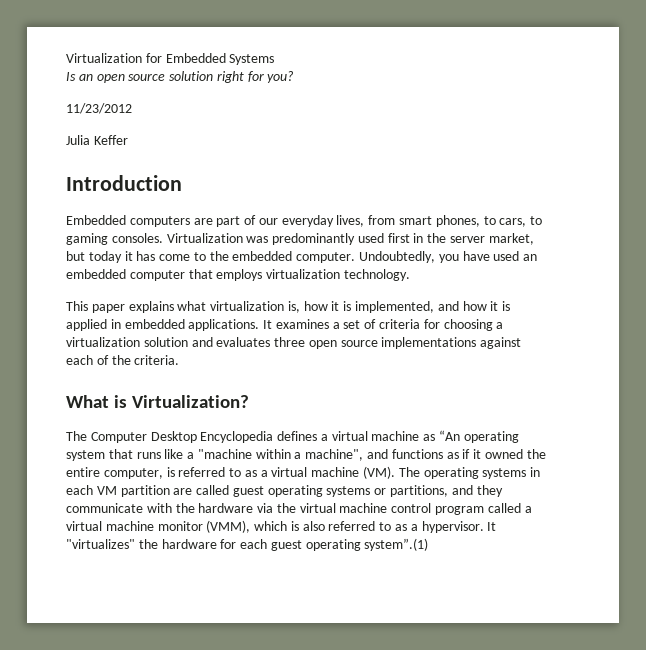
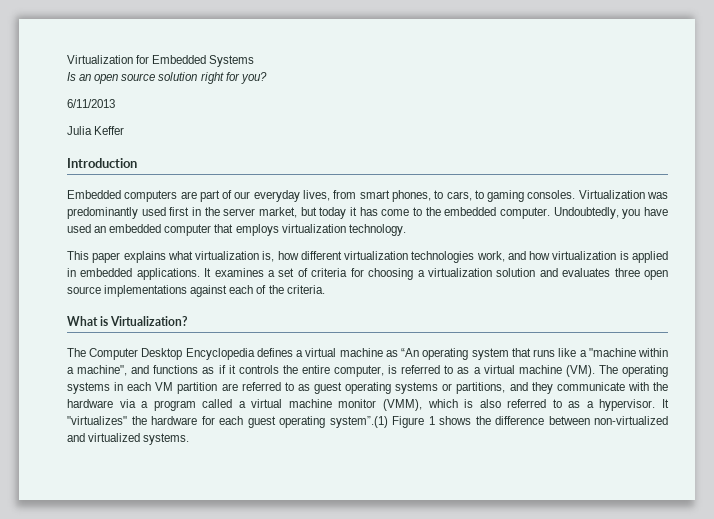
- 11/23/2012
+ 6/11/2013
- This paper explains what virtualization is, how it is implemented, and how it is applied in embedded applications.
+ This paper explains what virtualization is, how different virtualization technologies work, and how virtualization is applied in embedded applications.
- The Computer Desktop Encyclopedia defines a virtual machine as “An operating system that runs like a "machine within a machine", and functions as if it owned the entire computer, is referred to as a virtual machine (VM). The operating systems in each VM partition are called guest operating systems or partitions, and they communicate with the hardware via the virtual machine control program called a virtual machine monitor (VMM), which is also referred to as a hypervisor.
+ The Computer Desktop Encyclopedia defines a virtual machine as “An operating system that runs like a "machine within a machine", and functions as if it controls the entire computer, is referred to as a virtual machine (VM). The operating systems in each VM partition are referred to as guest operating systems or partitions, and they communicate with the hardware via a program called a virtual machine monitor (VMM), which is also referred to as a hypervisor.
- It "virtualizes" the hardware for each guest operating system”.(1)
+ It "virtualizes" the hardware for each guest operating system”.(1) Figure 1 shows the difference between non-virtualized and virtualized systems.

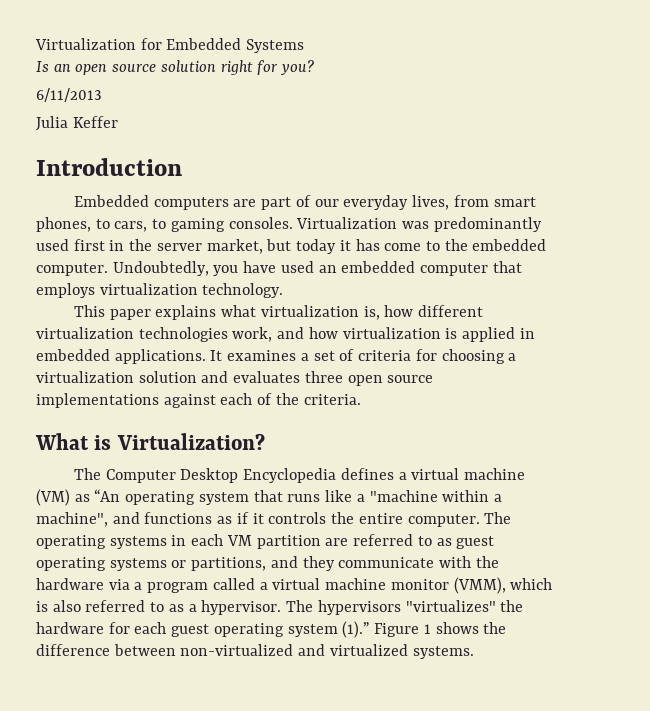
- The Computer Desktop Encyclopedia defines a virtual machine as “An operating system that runs like a "machine within a machine", and functions as if it controls the entire computer, is referred to as a virtual machine (VM). The operating systems in each VM partition are referred to as guest operating systems or partitions, and they communicate with the hardware via a program called a virtual machine monitor (VMM), which is also referred to as a hypervisor.
+ The Computer Desktop Encyclopedia defines a virtual machine (VM) as “An operating system that runs like a "machine within a machine", and functions as if it controls the entire computer. The operating systems in each VM partition are referred to as guest operating systems or partitions, and they communicate with the hardware via a program called a virtual machine monitor (VMM), which is also referred to as a hypervisor.
- It "virtualizes" the hardware for each guest operating system”.(1) Figure 1 shows the difference between non-virtualized and virtualized systems.
+ The hypervisors "virtualizes" the hardware for each guest operating system (1).” Figure 1 shows the difference between non-virtualized and virtualized systems.

